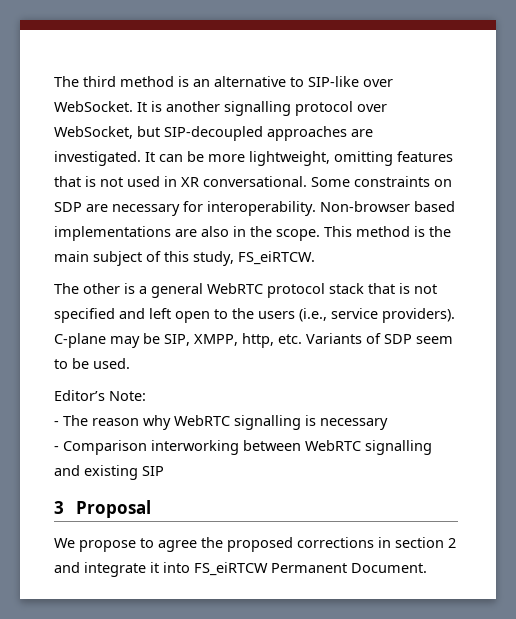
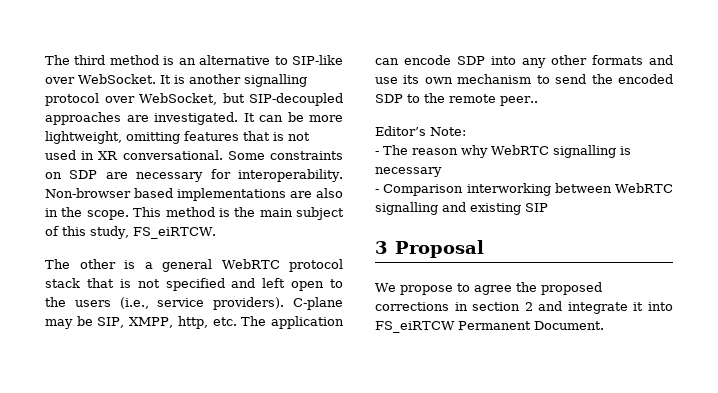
- C-plane may be SIP, XMPP, http, etc. Variants of SDP seem to be used.
+ C-plane may be SIP, XMPP, http, etc. The application can encode SDP into any other formats and use its own mechanism to send the encoded SDP to the remote peer..

